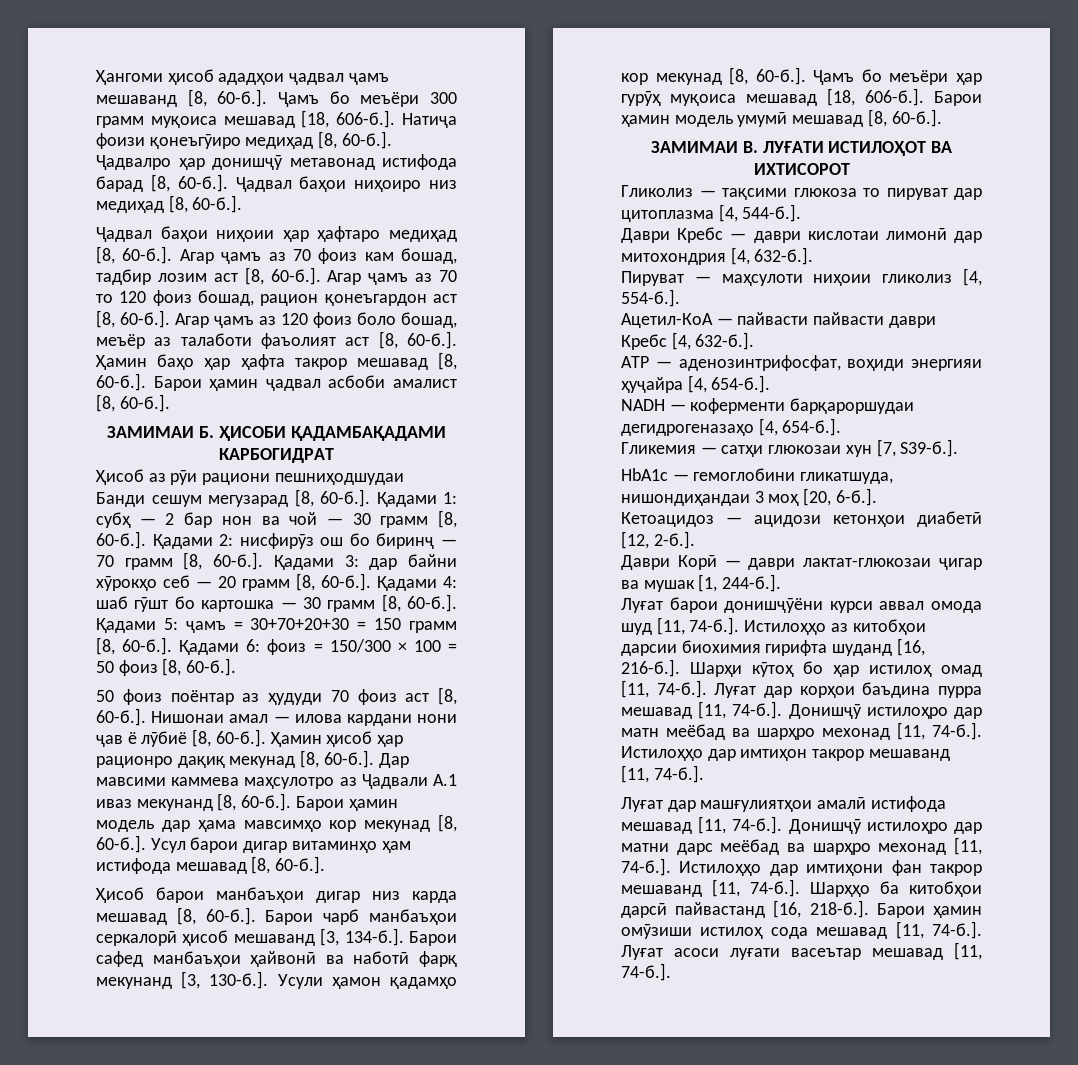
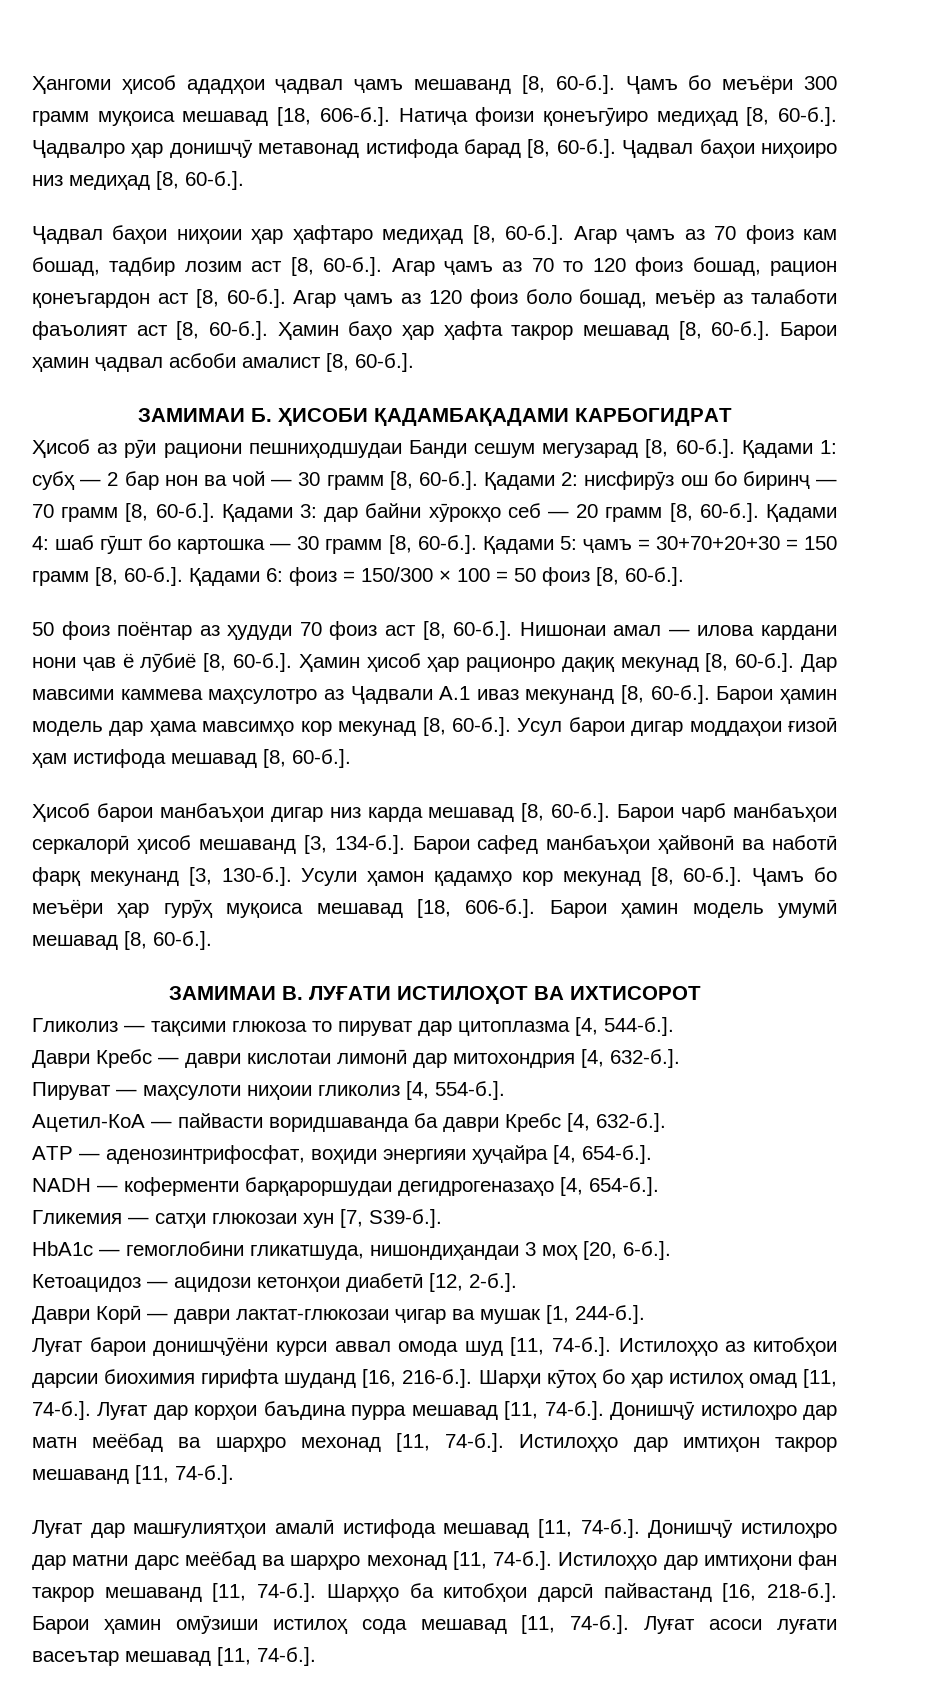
- 50 фоиз поёнтар аз ҳудуди 70 фоиз аст [8, 60-б.]. Нишонаи амал — илова кардани нони ҷав ё лӯбиё [8, 60-б.]. Ҳамин ҳисоб ҳар рационро дақиқ мекунад [8, 60-б.]. Дар мавсими каммева маҳсулотро аз Ҷадвали A.1 иваз мекунанд [8, 60-б.]. Барои ҳамин модель дар ҳама мавсимҳо кор мекунад [8, 60-б.]. Усул барои дигар витаминҳо ҳам истифода мешавад [8, 60-б.].
+ 50 фоиз поёнтар аз ҳудуди 70 фоиз аст [8, 60-б.]. Нишонаи амал — илова кардани нони ҷав ё лӯбиё [8, 60-б.]. Ҳамин ҳисоб ҳар рационро дақиқ мекунад [8, 60-б.]. Дар мавсими каммева маҳсулотро аз Ҷадвали A.1 иваз мекунанд [8, 60-б.]. Барои ҳамин модель дар ҳама мавсимҳо кор мекунад [8, 60-б.]. Усул барои дигар моддаҳои ғизоӣ ҳам истифода мешавад [8, 60-б.].
- Ацетил-КоА — пайвасти пайвасти даври Кребс [4, 632-б.].
+ Ацетил-КоА — пайвасти воридшаванда ба даври Кребс [4, 632-б.].

